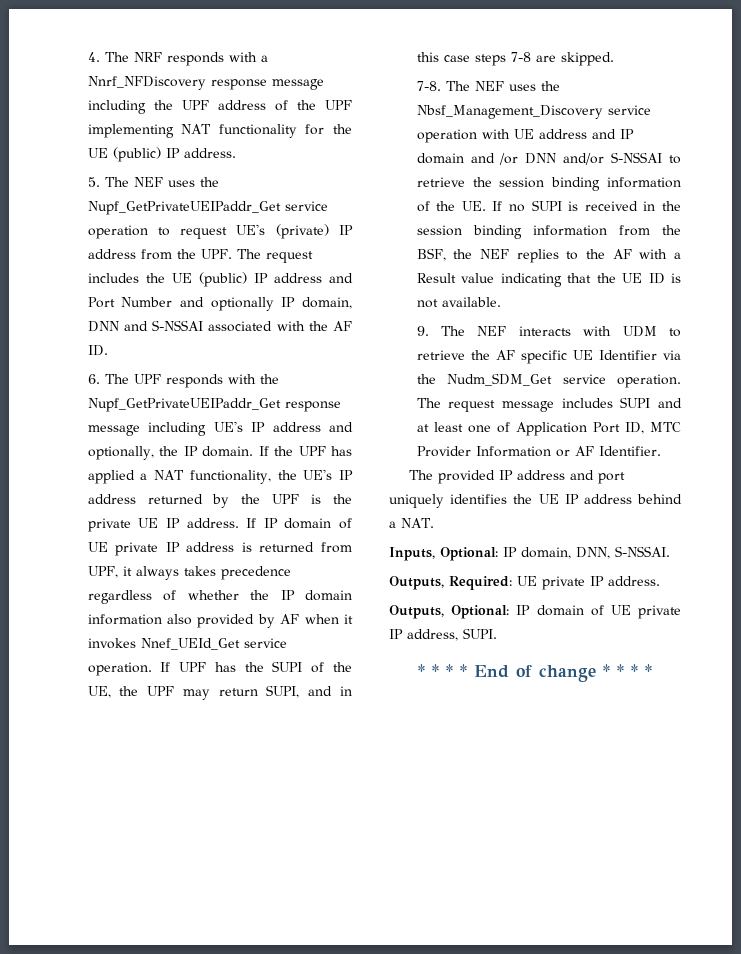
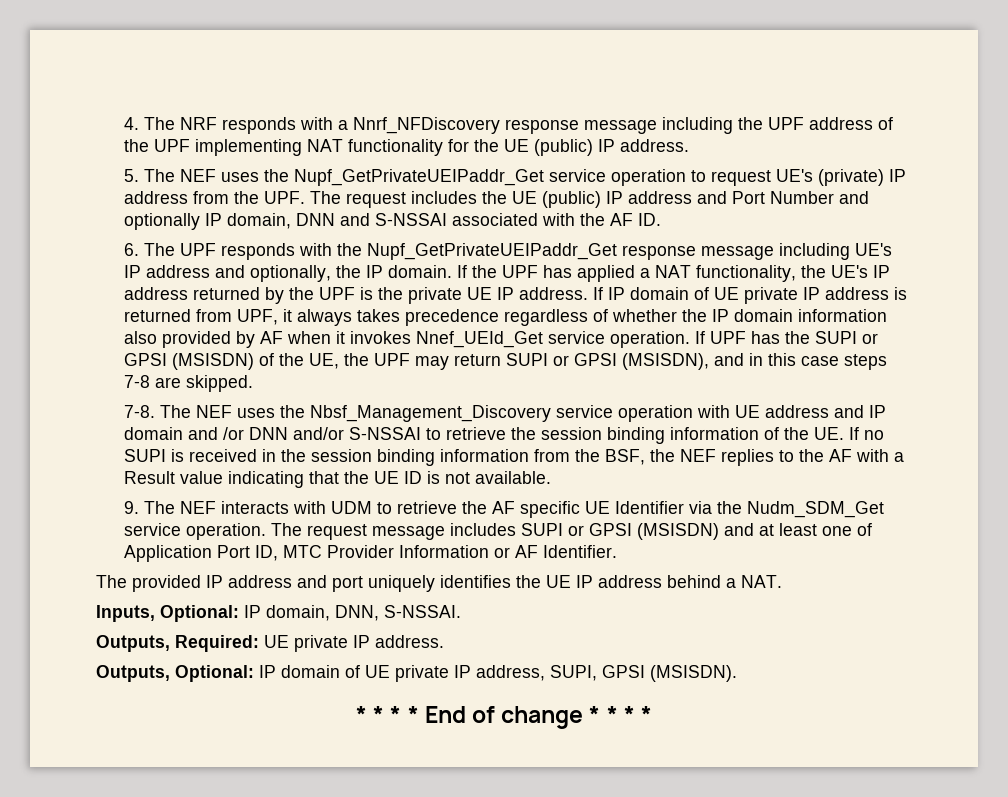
- If UPF has the SUPI of the UE, the UPF may return SUPI, and in this case steps 7-8 are skipped.
+ If UPF has the SUPI or GPSI (MSISDN) of the UE, the UPF may return SUPI or GPSI (MSISDN), and in this case steps 7-8 are skipped.
- The request message includes SUPI and at least one of Application Port ID, MTC Provider Information or AF Identifier.
+ The request message includes SUPI or GPSI (MSISDN) and at least one of Application Port ID, MTC Provider Information or AF Identifier.
- Outputs, Optional: IP domain of UE private IP address, SUPI.
+ Outputs, Optional: IP domain of UE private IP address, SUPI, GPSI (MSISDN).

